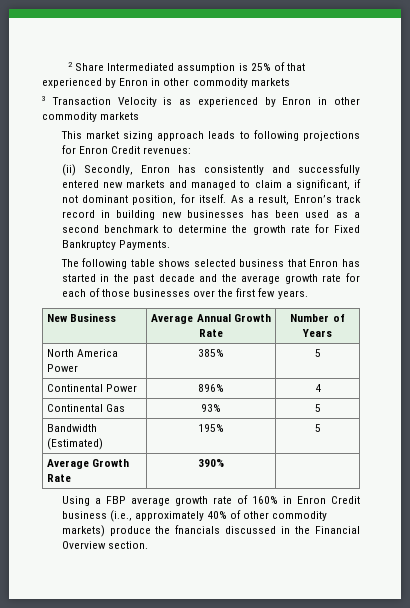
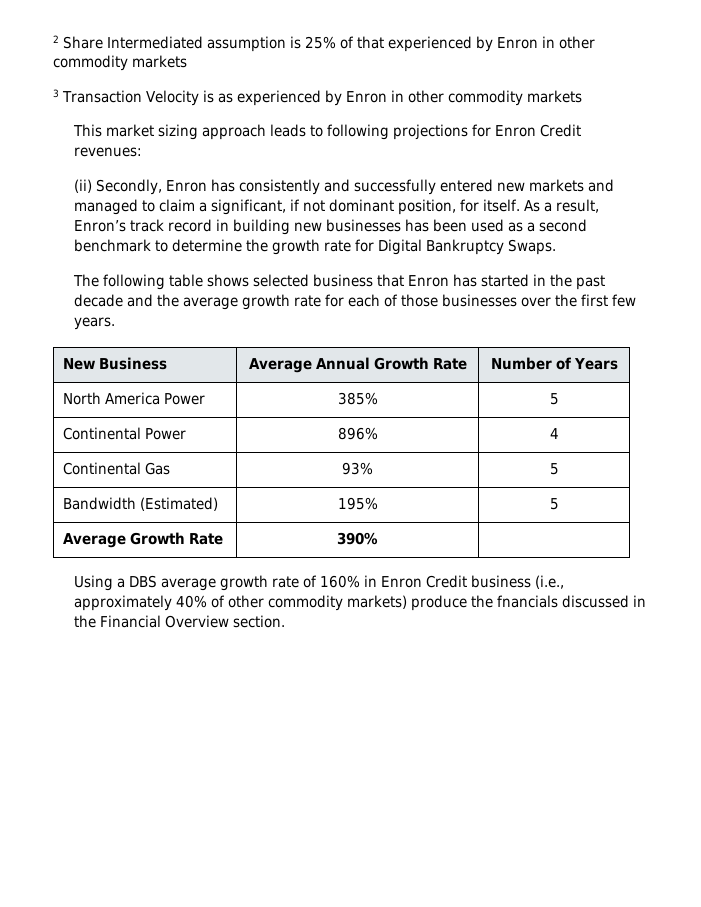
- As a result, Enron’s track record in building new businesses has been used as a second benchmark to determine the growth rate for Fixed Bankruptcy Payments.
+ As a result, Enron’s track record in building new businesses has been used as a second benchmark to determine the growth rate for Digital Bankruptcy Swaps.
- Using a FBP average growth rate of 160% in Enron Credit business (i.e., approximately 40% of other commodity markets) produce the fnancials discussed in the Financial Overview section.
+ Using a DBS average growth rate of 160% in Enron Credit business (i.e., approximately 40% of other commodity markets) produce the fnancials discussed in the Financial Overview section.

